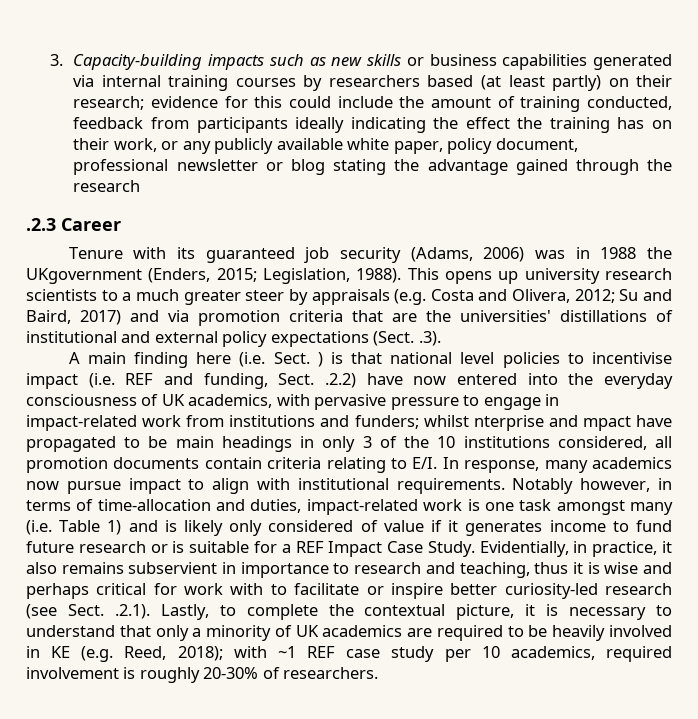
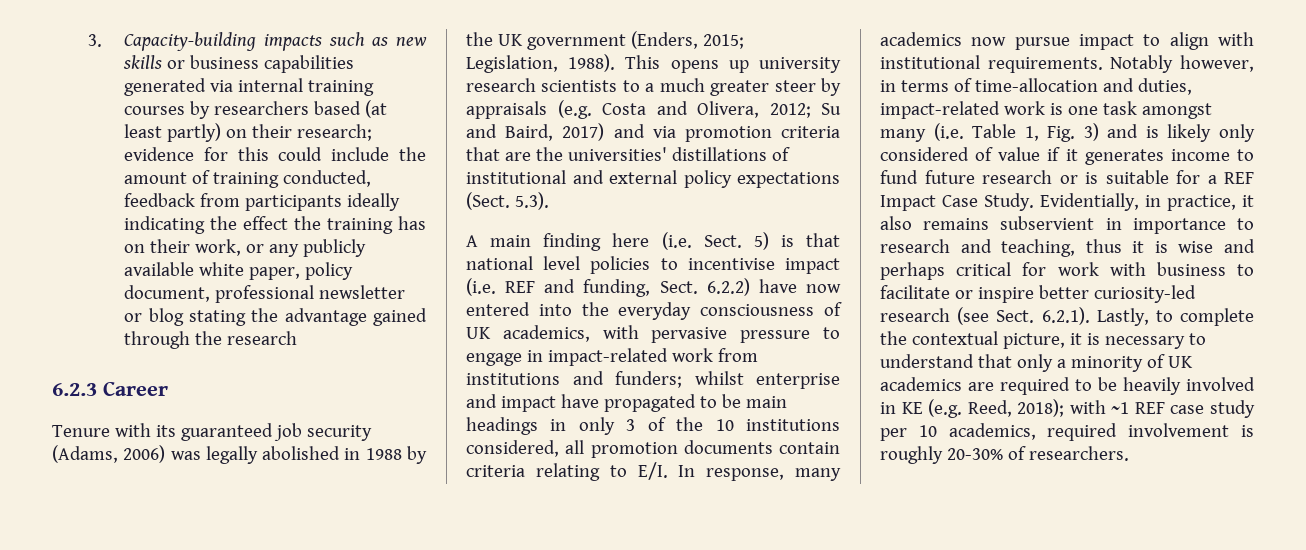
- .2.3 Career
+ 6.2.3 Career
- Tenure with its guaranteed job security (Adams, 2006) was in 1988 the UKgovernment (Enders, 2015; Legislation, 1988).
+ Tenure with its guaranteed job security (Adams, 2006) was legally abolished in 1988 by the UK government (Enders, 2015; Legislation, 1988).
- This opens up university research scientists to a much greater steer by appraisals (e.g. Costa and Olivera, 2012; Su and Baird, 2017) and via promotion criteria that are the universities' distillations of institutional and external policy expectations (Sect. .3).
+ This opens up university research scientists to a much greater steer by appraisals (e.g. Costa and Olivera, 2012; Su and Baird, 2017) and via promotion criteria that are the universities' distillations of institutional and external policy expectations (Sect. 5.3).
- A main finding here (i.e. Sect. ) is that national level policies to incentivise impact (i.e. REF and funding, Sect. .2.2) have now entered into the everyday consciousness of UK academics, with pervasive pressure to engage in impact-related work from institutions and funders;
+ A main finding here (i.e. Sect. 5) is that national level policies to incentivise impact (i.e. REF and funding, Sect. 6.2.2) have now entered into the everyday consciousness of UK academics, with pervasive pressure to engage in impact-related work from institutions and funders;
- whilst nterprise and mpact have propagated to be main headings in only 3 of the 10 institutions considered, all promotion documents contain criteria relating to E/I. In response, many academics now pursue impact to align with institutional requirements.
+ whilst enterprise and impact have propagated to be main headings in only 3 of the 10 institutions considered, all promotion documents contain criteria relating to E/I. In response, many academics now pursue impact to align with institutional requirements.
- Notably however, in terms of time-allocation and duties, impact-related work is one task amongst many (i.e. Table 1) and is likely only considered of value if it generates income to fund future research or is suitable for a REF Impact Case Study.
+ Notably however, in terms of time-allocation and duties, impact-related work is one task amongst many (i.e. Table 1, Fig. 3) and is likely only considered of value if it generates income to fund future research or is suitable for a REF Impact Case Study.
- Evidentially, in practice, it also remains subservient in importance to research and teaching, thus it is wise and perhaps critical for work with to facilitate or inspire better curiosity-led research (see Sect. .2.1). Lastly, to complete the contextual picture, it is necessary to understand that only a minority of UK academics are required to be heavily involved in KE (e.g. Reed, 2018);
+ Evidentially, in practice, it also remains subservient in importance to research and teaching, thus it is wise and perhaps critical for work with business to facilitate or inspire better curiosity-led research (see Sect. 6.2.1). Lastly, to complete the contextual picture, it is necessary to understand that only a minority of UK academics are required to be heavily involved in KE (e.g. Reed, 2018);

